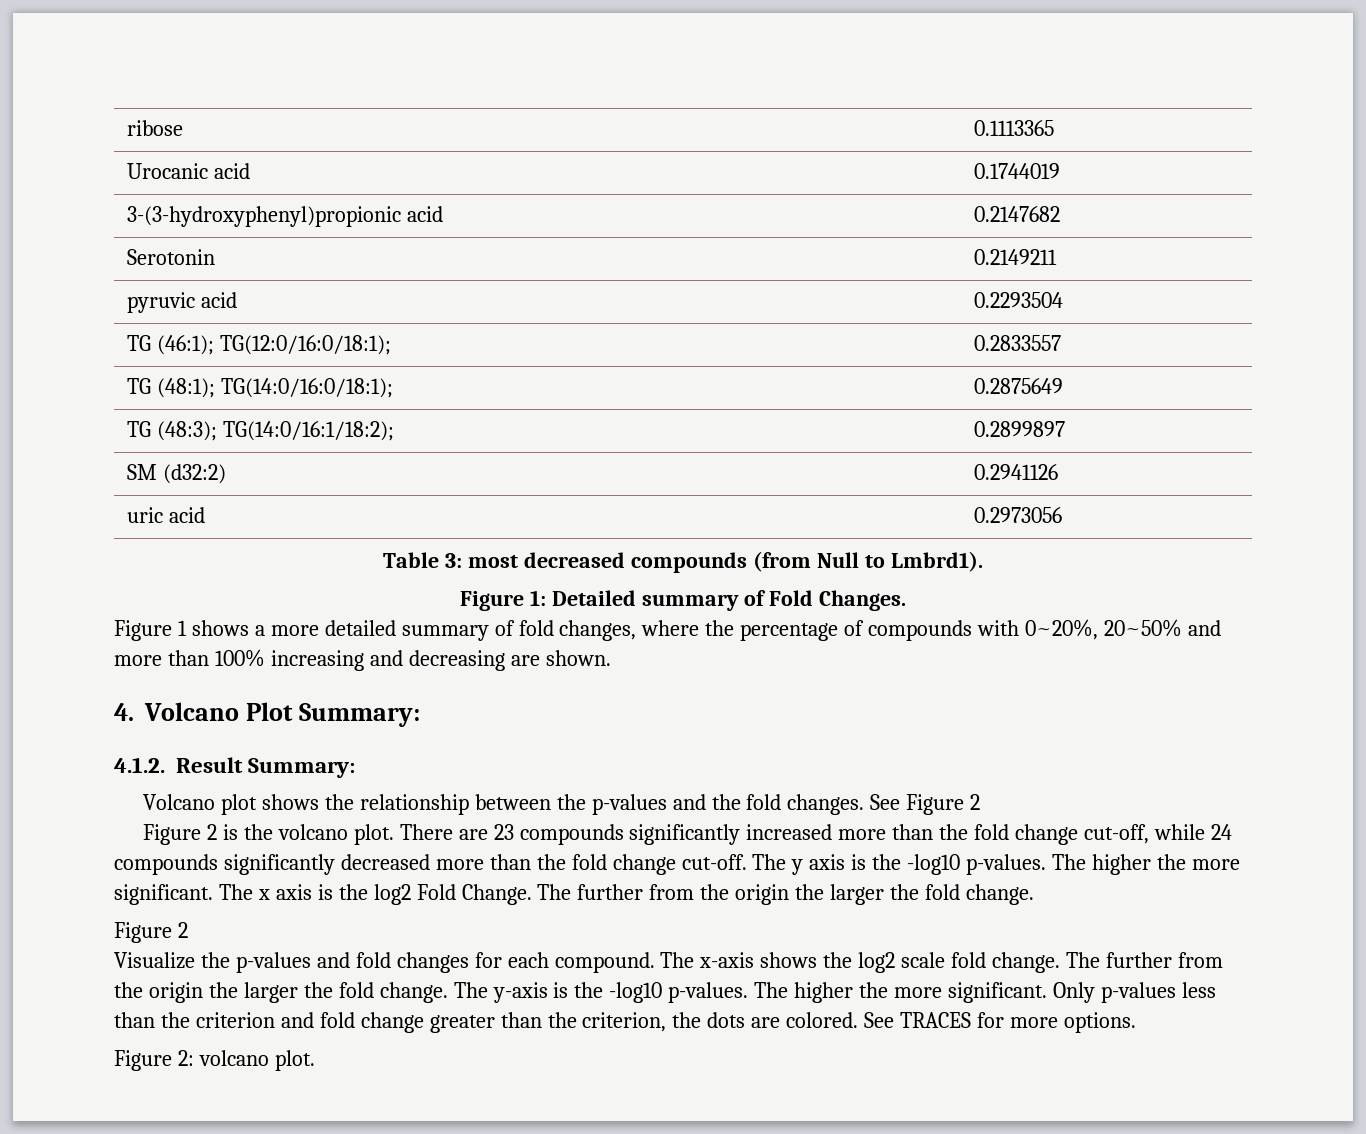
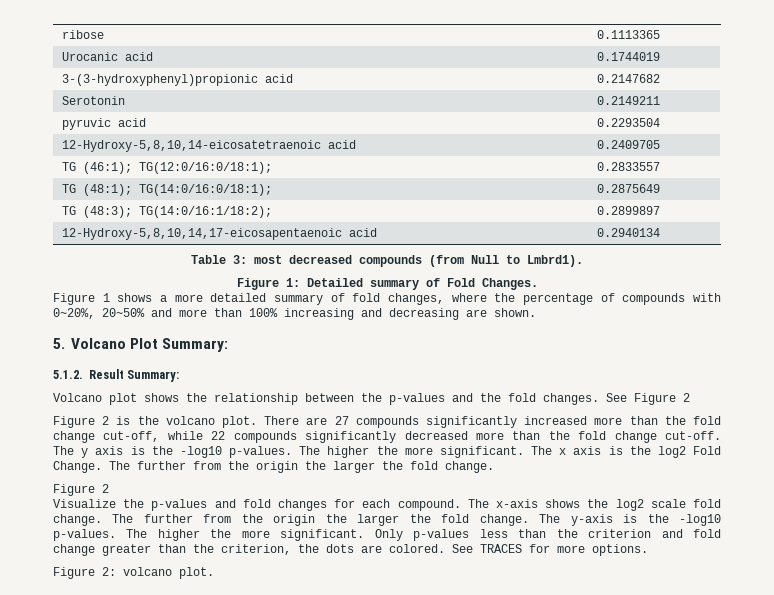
+ 12-Hydroxy-5,8,10,14-eicosatetraenoic acid | 0.2409705
- SM (d32:2) | 0.2941126
- uric acid | 0.2973056
+ 12-Hydroxy-5,8,10,14,17-eicosapentaenoic acid | 0.2940134
- 4. Volcano Plot Summary:
+ 5. Volcano Plot Summary:
- 4.1.2. Result Summary:
+ 5.1.2. Result Summary:
- There are 23 compounds significantly increased more than the fold change cut-off, while 24 compounds significantly decreased more than the fold change cut-off.
+ There are 27 compounds significantly increased more than the fold change cut-off, while 22 compounds significantly decreased more than the fold change cut-off.

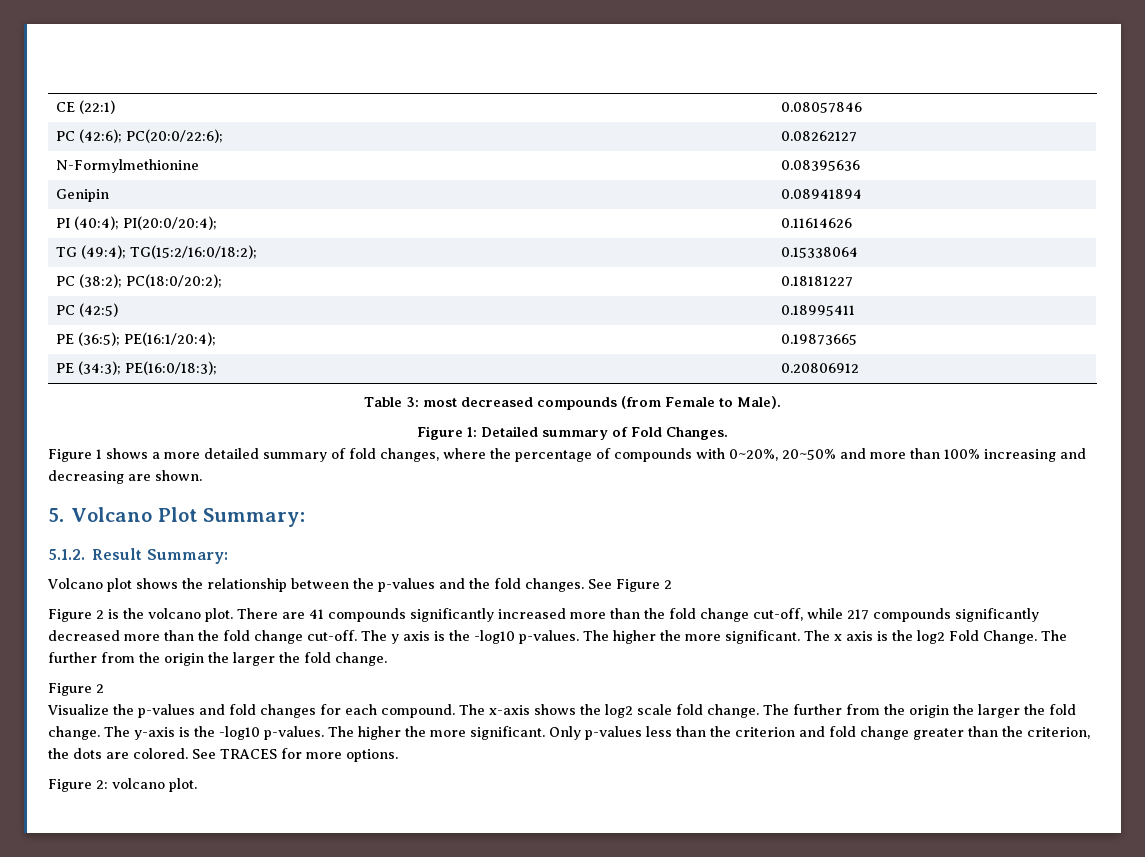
- ribose | 0.1113365
- Urocanic acid | 0.1744019
- 3-(3-hydroxyphenyl)propionic acid | 0.2147682
- Serotonin | 0.2149211
- pyruvic acid | 0.2293504
- 12-Hydroxy-5,8,10,14-eicosatetraenoic acid | 0.2409705
- TG (46:1); TG(12:0/16:0/18:1); | 0.2833557
- TG (48:1); TG(14:0/16:0/18:1); | 0.2875649
- TG (48:3); TG(14:0/16:1/18:2); | 0.2899897
- 12-Hydroxy-5,8,10,14,17-eicosapentaenoic acid | 0.2940134
+ CE (22:1) | 0.08057846
+ PC (42:6); PC(20:0/22:6); | 0.08262127
+ N-Formylmethionine | 0.08395636
+ Genipin | 0.08941894
+ PI (40:4); PI(20:0/20:4); | 0.11614626
+ TG (49:4); TG(15:2/16:0/18:2); | 0.15338064
+ PC (38:2); PC(18:0/20:2); | 0.18181227
+ PC (42:5) | 0.18995411
+ PE (36:5); PE(16:1/20:4); | 0.19873665
+ PE (34:3); PE(16:0/18:3); | 0.20806912
- Table 3: most decreased compounds (from Null to Lmbrd1).
+ Table 3: most decreased compounds (from Female to Male).
- There are 27 compounds significantly increased more than the fold change cut-off, while 22 compounds significantly decreased more than the fold change cut-off.
+ There are 41 compounds significantly increased more than the fold change cut-off, while 217 compounds significantly decreased more than the fold change cut-off.

